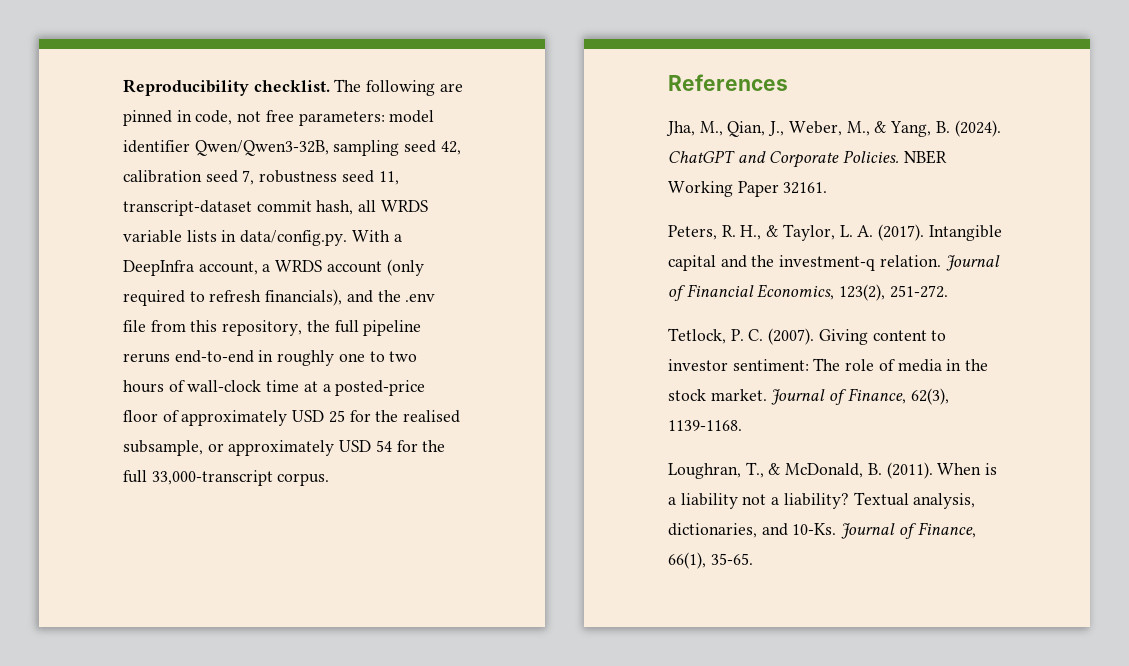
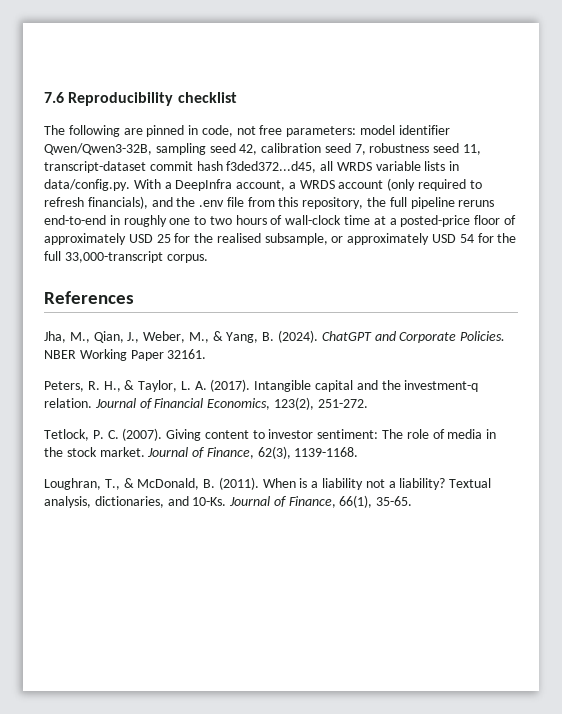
- Reproducibility checklist. The following are pinned in code, not free parameters:
+ 7.6 Reproducibility checklist
+ The following are pinned in code, not free parameters:
- model identifier Qwen/Qwen3-32B, sampling seed 42, calibration seed 7, robustness seed 11, transcript-dataset commit hash, all WRDS variable lists in data/config.py. With a DeepInfra account, a WRDS account (only required to refresh financials), and the .env file from this repository, the full pipeline reruns end-to-end in roughly one to two hours of wall-clock time at a posted-price floor of approximately USD 25 for the realised subsample, or approximately USD 54 for the full 33,000-transcript corpus.
+ model identifier Qwen/Qwen3-32B, sampling seed 42, calibration seed 7, robustness seed 11, transcript-dataset commit hash f3ded372...d45, all WRDS variable lists in data/config.py. With a DeepInfra account, a WRDS account (only required to refresh financials), and the .env file from this repository, the full pipeline reruns end-to-end in roughly one to two hours of wall-clock time at a posted-price floor of approximately USD 25 for the realised subsample, or approximately USD 54 for the full 33,000-transcript corpus.

